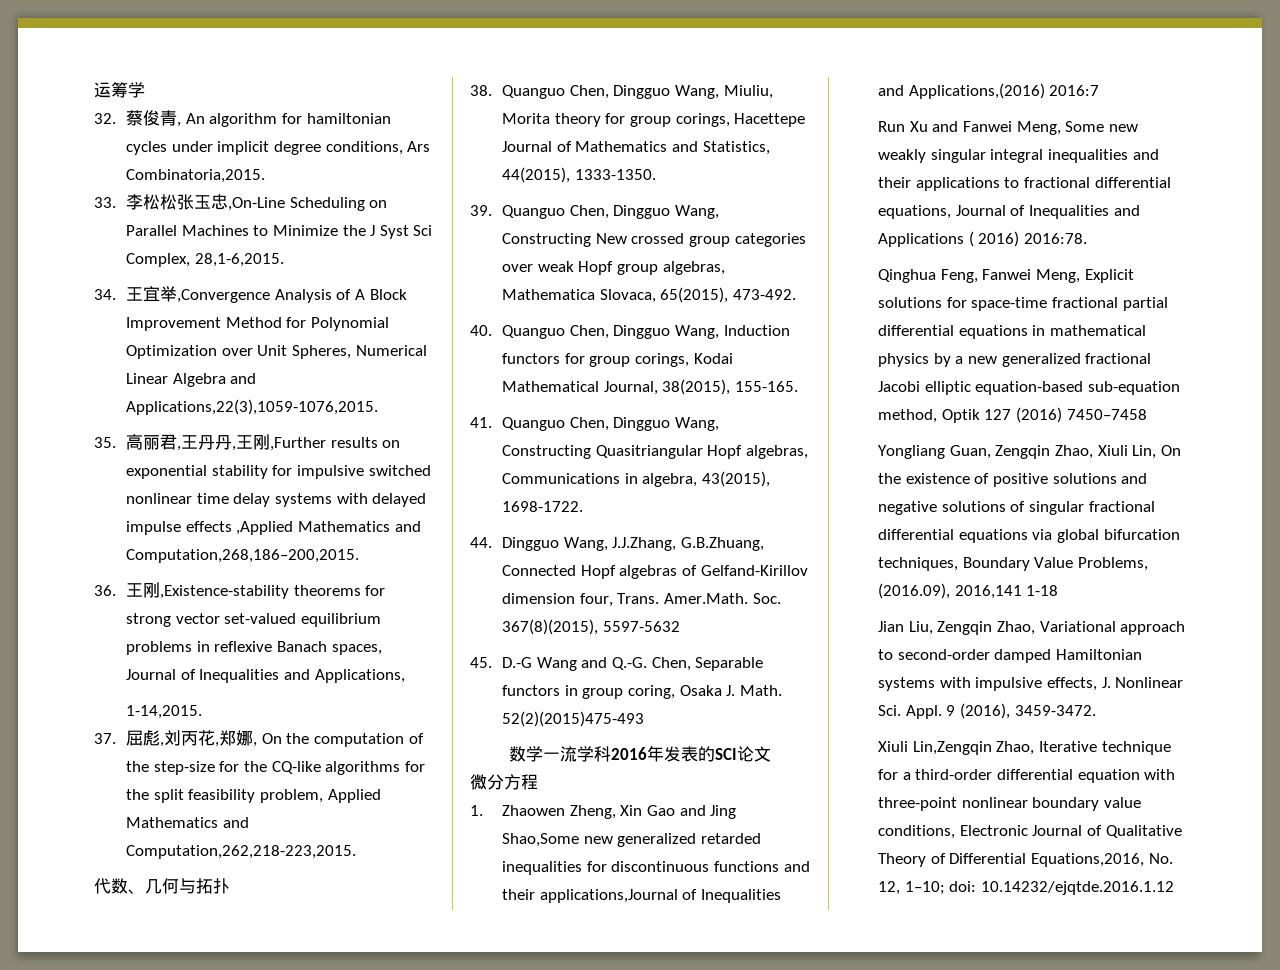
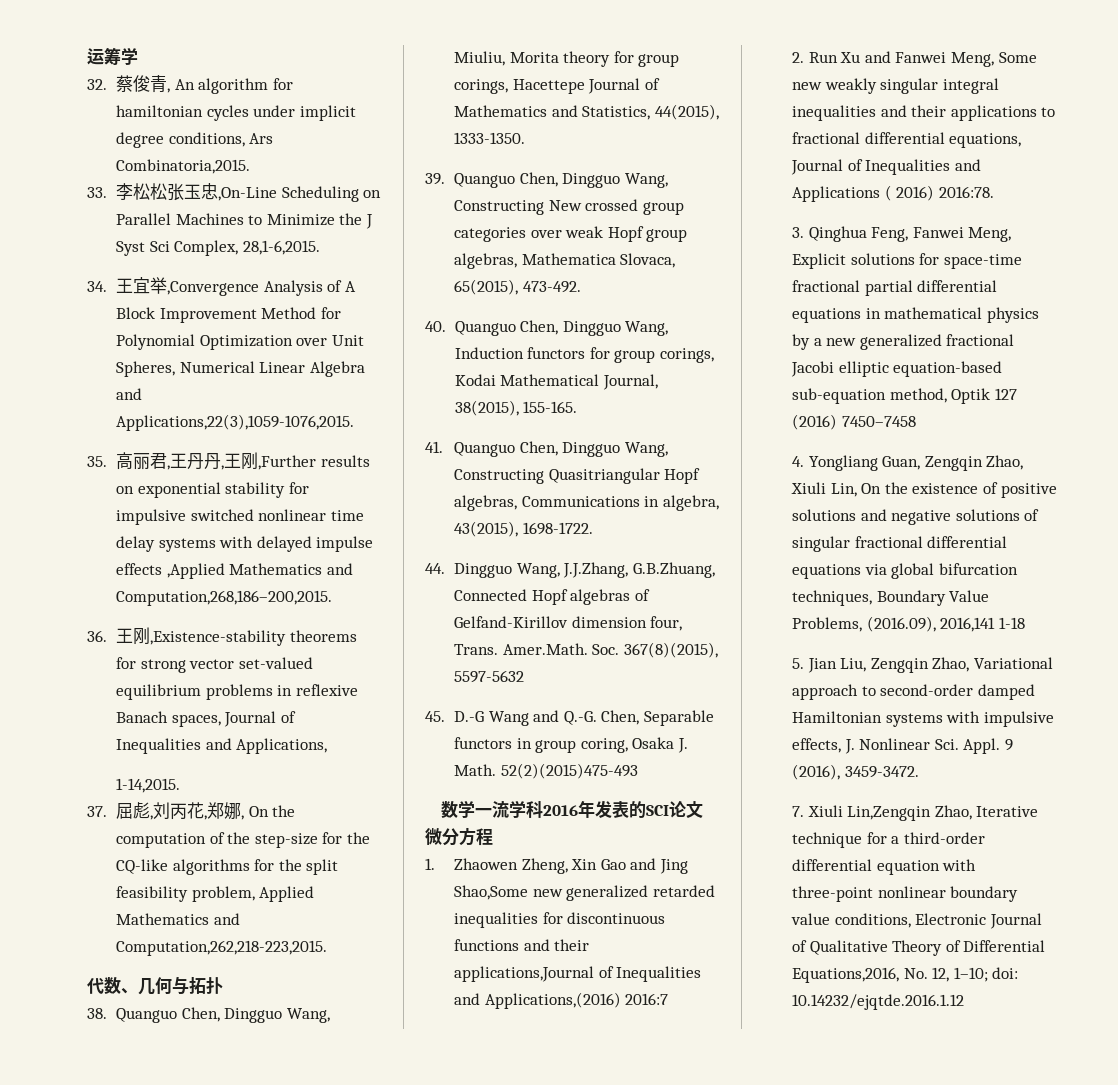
- Run Xu and Fanwei Meng, Some new weakly singular integral inequalities and their applications to fractional differential equations, Journal of Inequalities and Applications ( 2016) 2016:78.
+ 2. Run Xu and Fanwei Meng, Some new weakly singular integral inequalities and their applications to fractional differential equations, Journal of Inequalities and Applications ( 2016) 2016:78.
- Qinghua Feng, Fanwei Meng, Explicit solutions for space-time fractional partial differential equations in mathematical physics by a new generalized fractional Jacobi elliptic equation-based sub-equation method, Optik 127 (2016) 7450–7458
+ 3. Qinghua Feng, Fanwei Meng, Explicit solutions for space-time fractional partial differential equations in mathematical physics by a new generalized fractional Jacobi elliptic equation-based sub-equation method, Optik 127 (2016) 7450–7458
- Yongliang Guan, Zengqin Zhao, Xiuli Lin, On the existence of positive solutions and negative solutions of singular fractional differential equations via global bifurcation techniques, Boundary Value Problems, (2016.09), 2016,141 1-18
+ 4. Yongliang Guan, Zengqin Zhao, Xiuli Lin, On the existence of positive solutions and negative solutions of singular fractional differential equations via global bifurcation techniques, Boundary Value Problems, (2016.09), 2016,141 1-18
- Jian Liu, Zengqin Zhao, Variational approach to second-order damped Hamiltonian systems with impulsive effects, J. Nonlinear Sci. Appl.
+ 5. Jian Liu, Zengqin Zhao, Variational approach to second-order damped Hamiltonian systems with impulsive effects, J. Nonlinear Sci. Appl.
- Xiuli Lin,Zengqin Zhao, Iterative technique for a third-order differential equation with three-point nonlinear boundary value conditions, Electronic Journal of Qualitative Theory of Differential Equations,2016, No. 12, 1–10; doi: 10.14232/ejqtde.2016.1.12
+ 7. Xiuli Lin,Zengqin Zhao, Iterative technique for a third-order differential equation with three-point nonlinear boundary value conditions, Electronic Journal of Qualitative Theory of Differential Equations,2016, No. 12, 1–10; doi: 10.14232/ejqtde.2016.1.12

